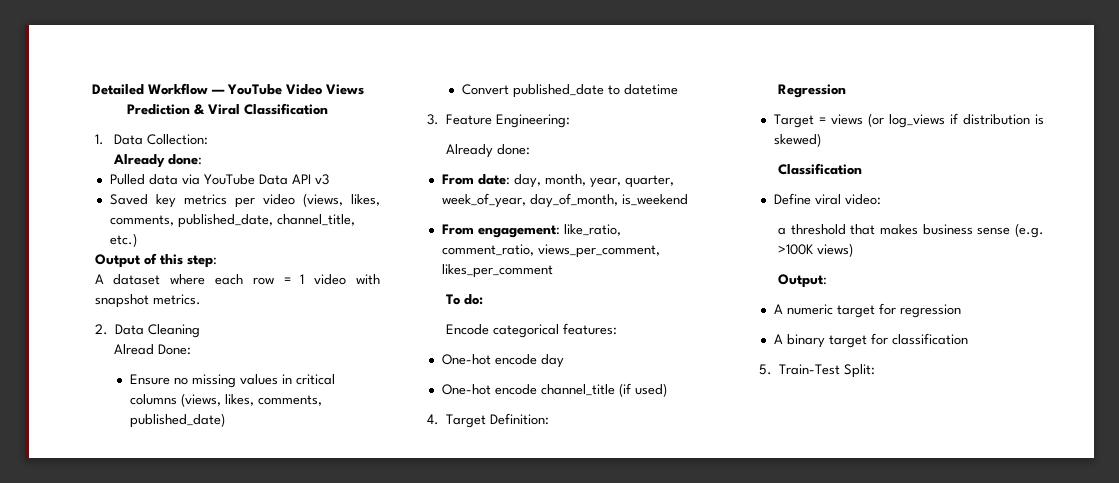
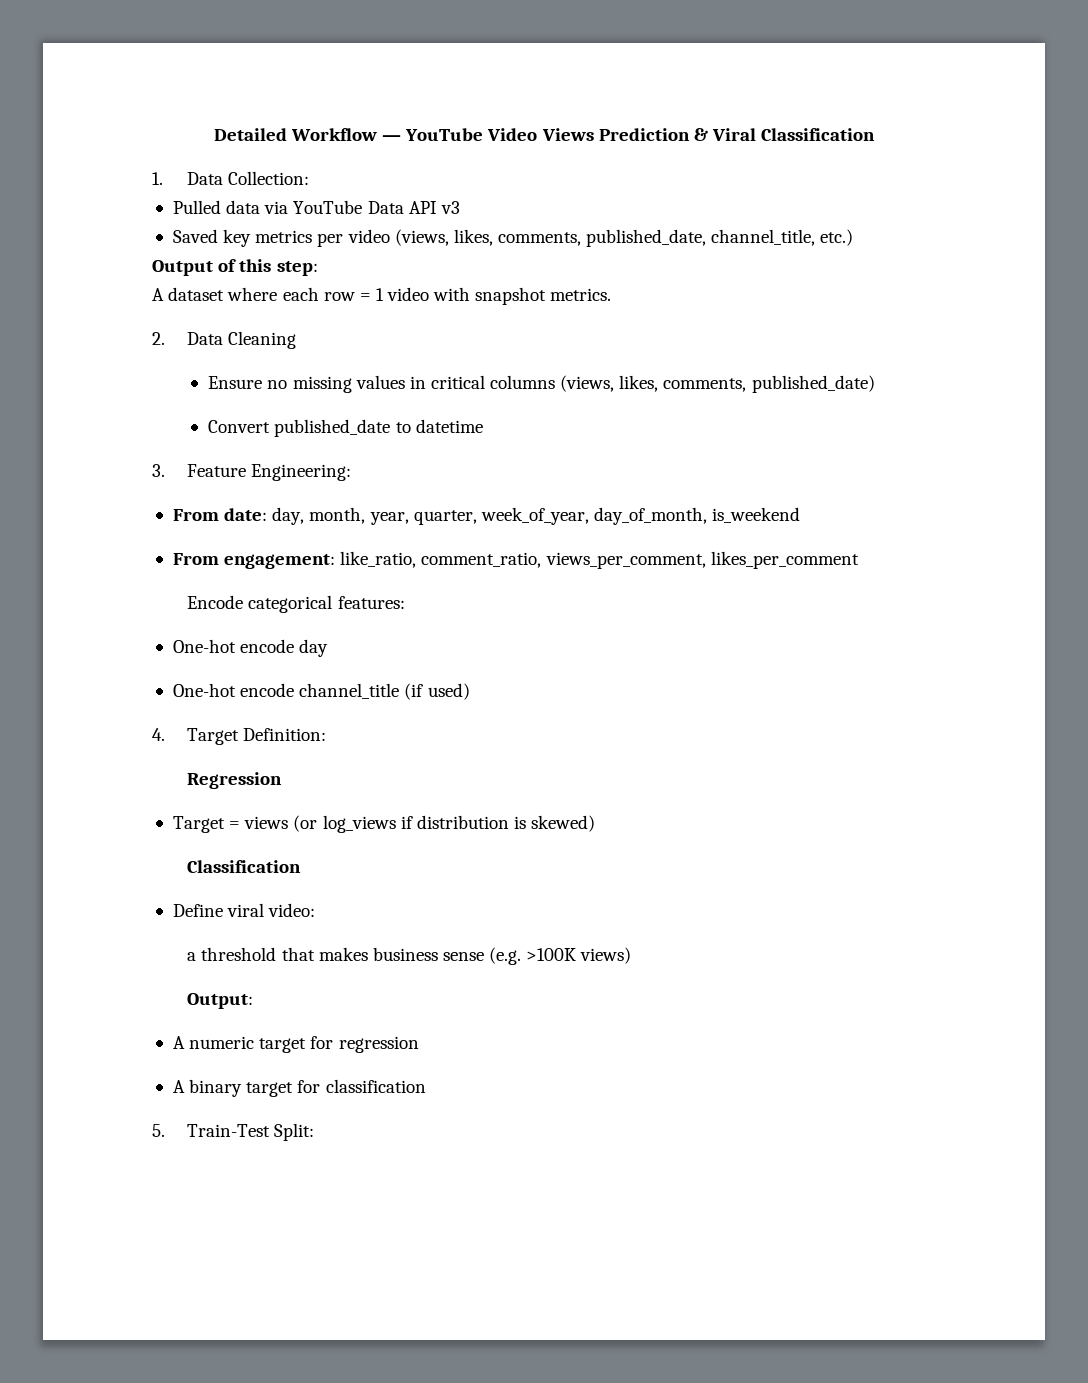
  1. Data Collection:
- Already done:
- Alread Done:
  3. Feature Engineering:
- Already done:
- To do:

